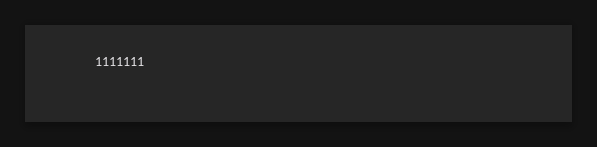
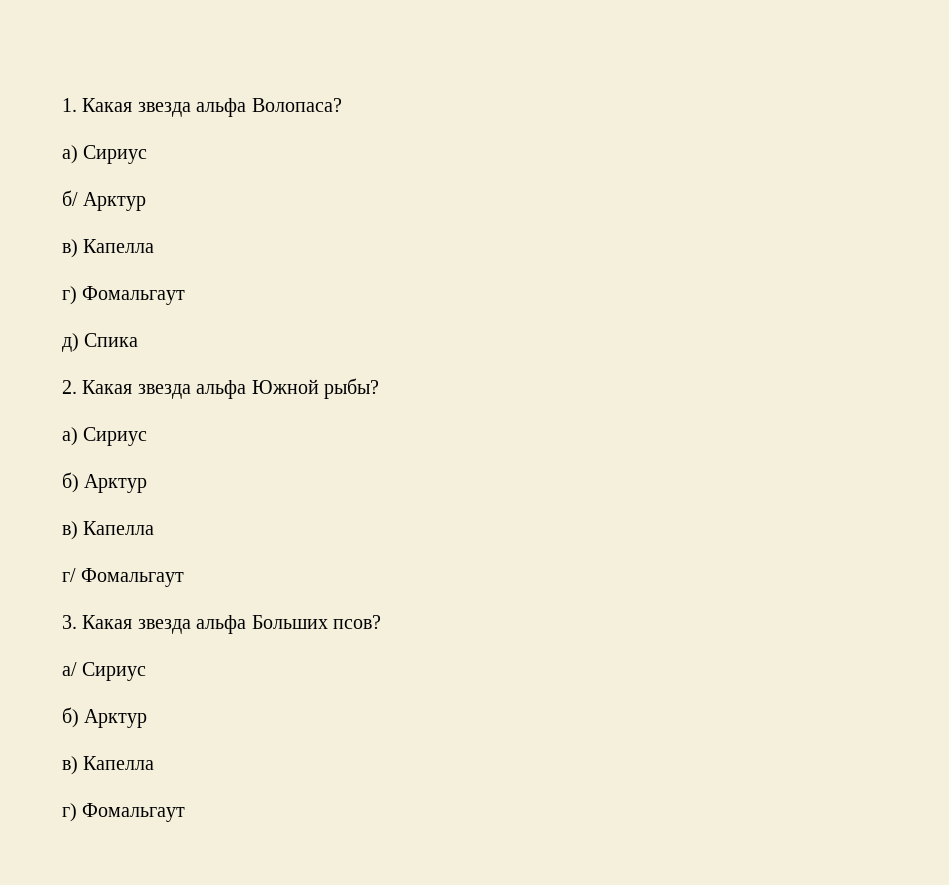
- 1111111
+ 1. Какая звезда альфа Волопаса?
+ а) Сириус
+ б/ Арктур
+ в) Капелла
+ г) Фомальгаут
+ д) Спика
+ 2. Какая звезда альфа Южной рыбы?
+ а) Сириус
+ б) Арктур
+ в) Капелла
+ г/ Фомальгаут
+ 3. Какая звезда альфа Больших псов?
+ а/ Сириус
+ б) Арктур
+ в) Капелла
+ г) Фомальгаут

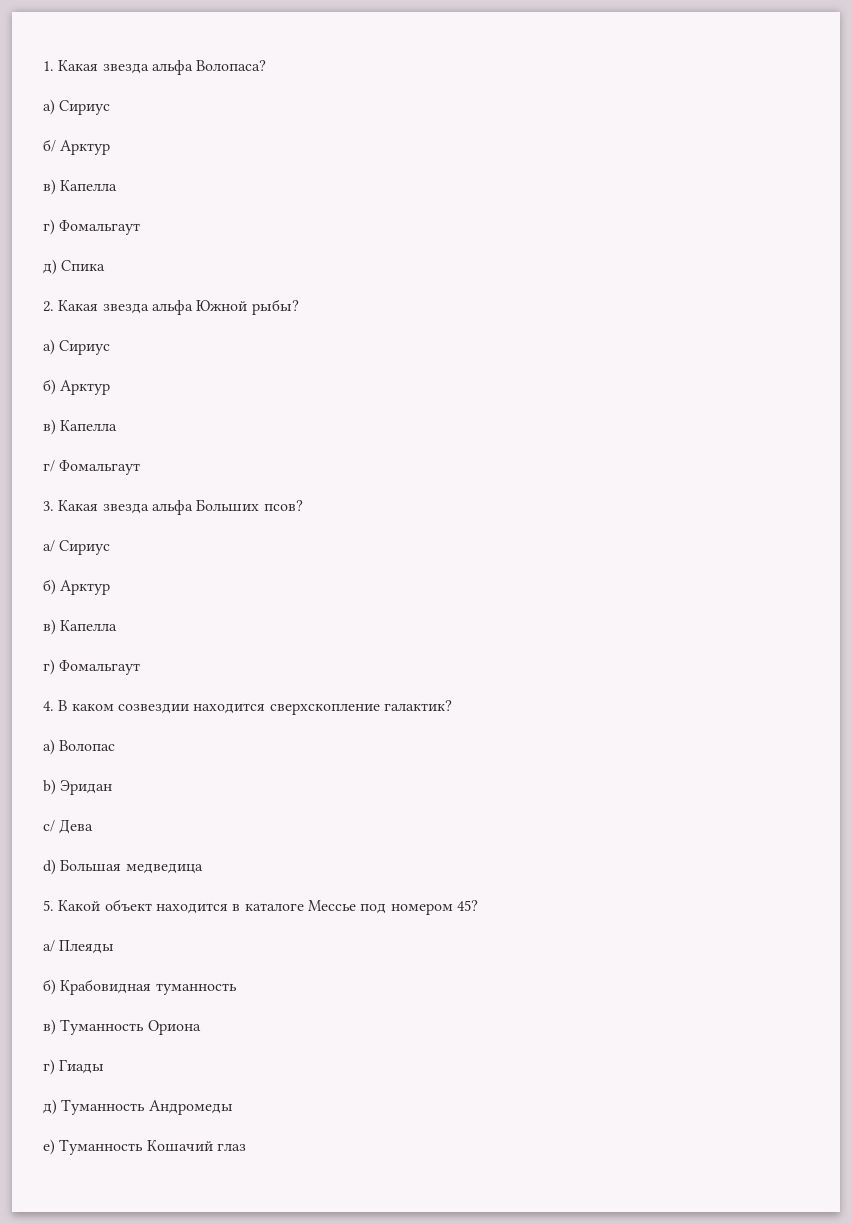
+ 4. В каком созвездии находится сверхскопление галактик?
+ a) Волопас
+ b) Эридан
+ c/ Дева
+ d) Большая медведица
+ 5. Какой объект находится в каталоге Мессье под номером 45?
+ а/ Плеяды
+ б) Крабовидная туманность
+ в) Туманность Ориона
+ г) Гиады
+ д) Туманность Андромеды
+ е) Туманность Кошачий глаз

